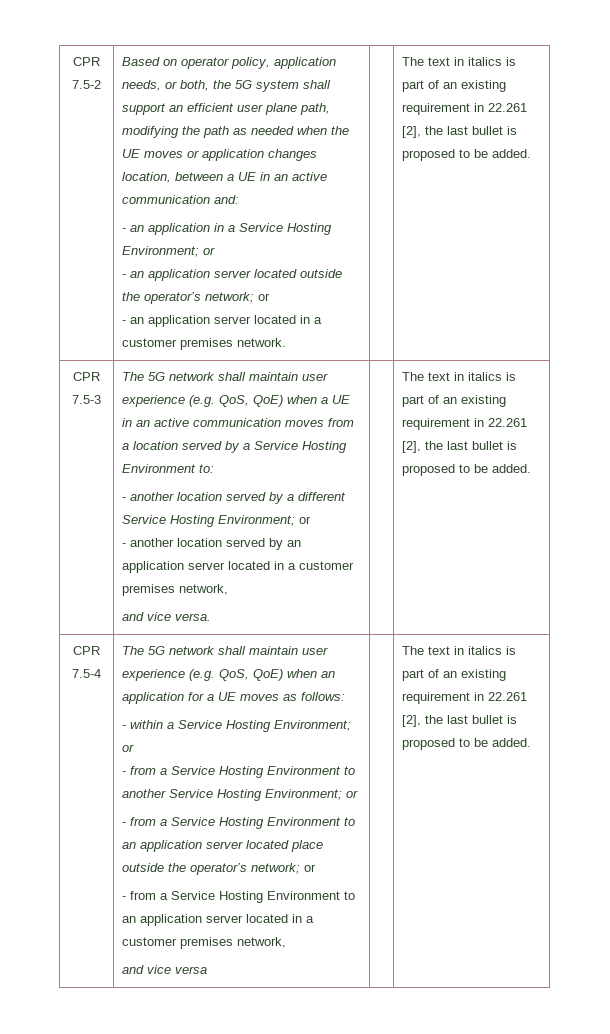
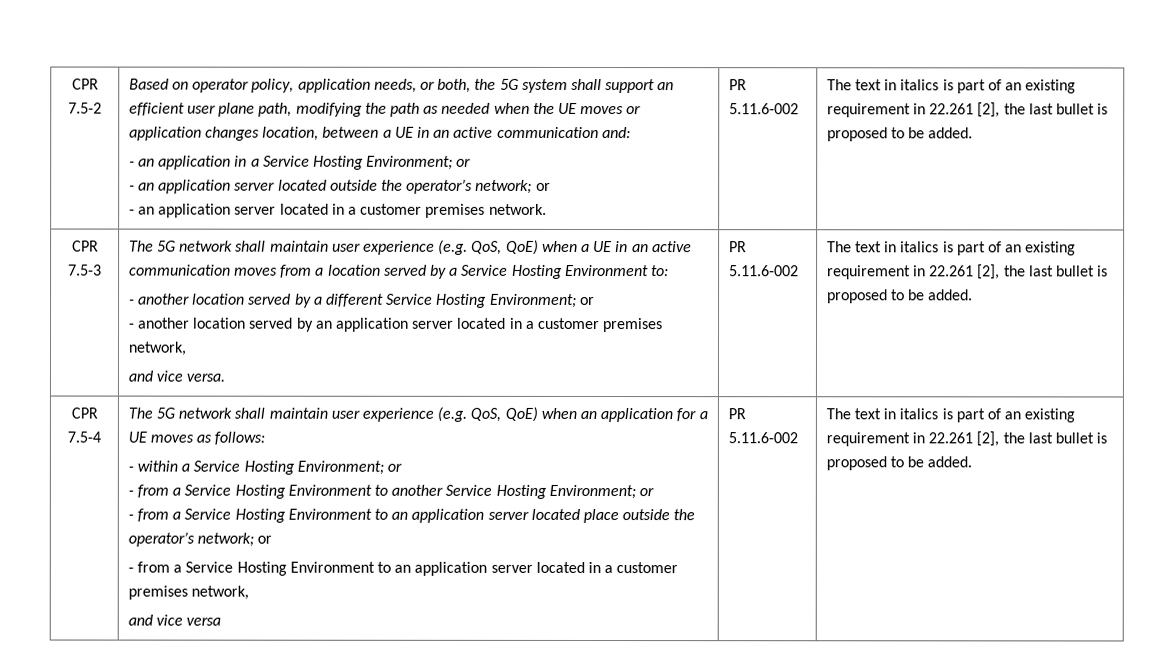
- - an application server located in a customer premises network.
+ - an application server located in a customer premises network. | PR 5.11.6-002
- and vice versa.
+ and vice versa. | PR 5.11.6-002
- and vice versa
+ and vice versa | PR 5.11.6-002

